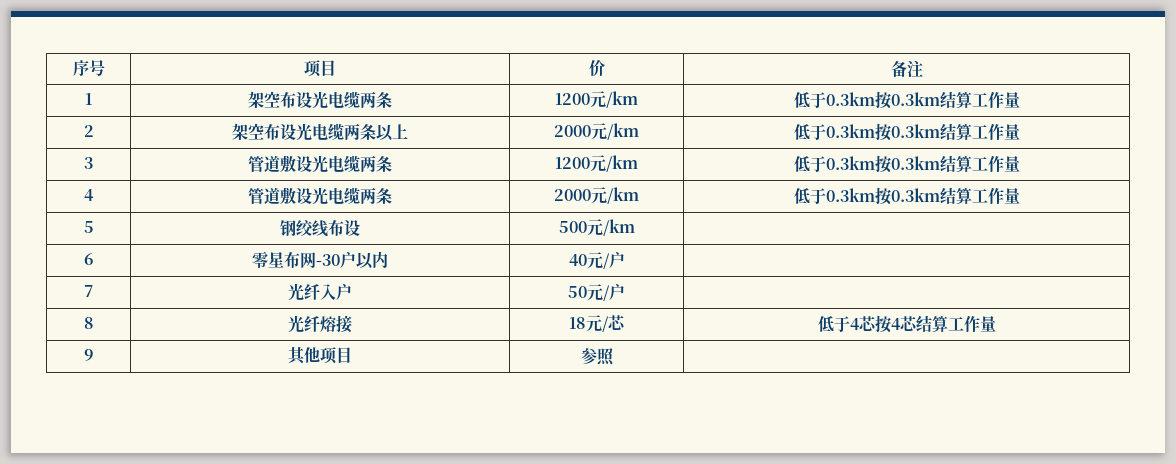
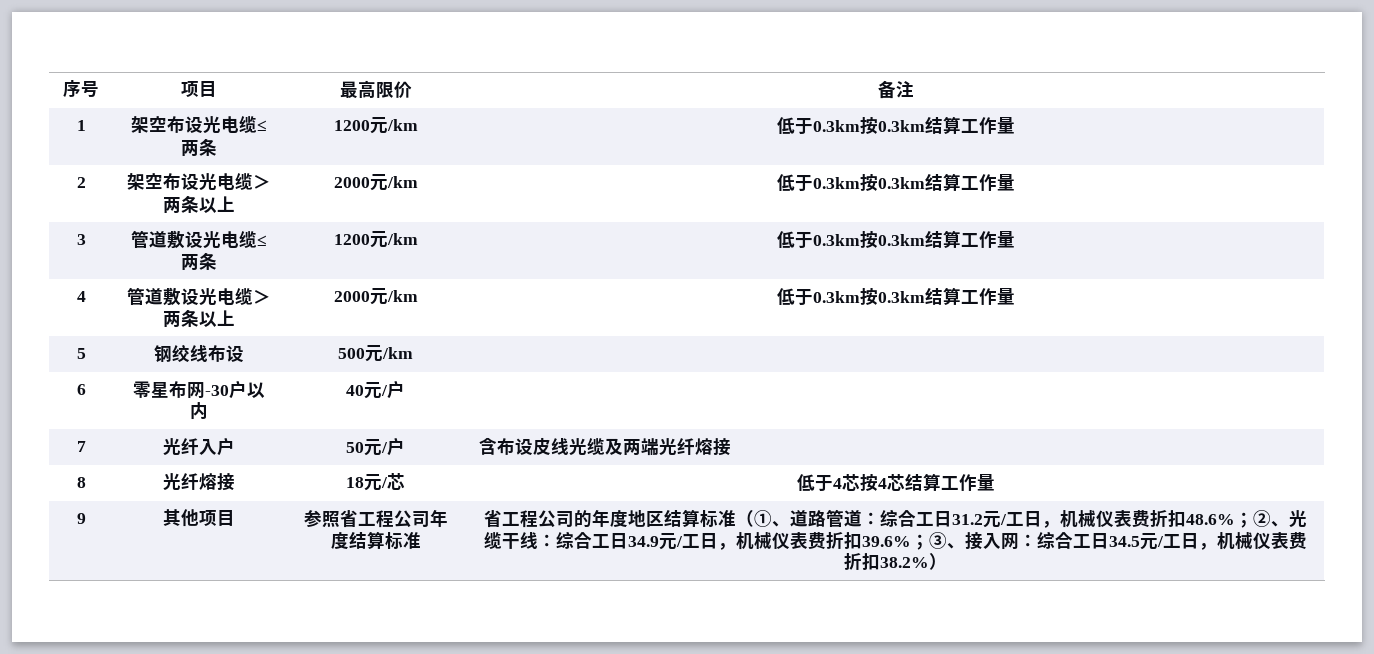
- 序号 | 项目 | 价 | 备注
+ 序号 | 项目 | 最高限价 | 备注
- 1 | 架空布设光电缆两条 | 1200元/km | 低于0.3km按0.3km结算工作量
+ 1 | 架空布设光电缆≤两条 | 1200元/km | 低于0.3km按0.3km结算工作量
- 2 | 架空布设光电缆两条以上 | 2000元/km | 低于0.3km按0.3km结算工作量
+ 2 | 架空布设光电缆＞两条以上 | 2000元/km | 低于0.3km按0.3km结算工作量
- 3 | 管道敷设光电缆两条 | 1200元/km | 低于0.3km按0.3km结算工作量
+ 3 | 管道敷设光电缆≤两条 | 1200元/km | 低于0.3km按0.3km结算工作量
- 4 | 管道敷设光电缆两条 | 2000元/km | 低于0.3km按0.3km结算工作量
+ 4 | 管道敷设光电缆＞两条以上 | 2000元/km | 低于0.3km按0.3km结算工作量
- 7 | 光纤入户 | 50元/户 |
+ 7 | 光纤入户 | 50元/户 | 含布设皮线光缆及两端光纤熔接
- 参照
+ 参照省工程公司年度结算标准 | 省工程公司的年度地区结算标准（①、道路管道：综合工日31.2元/工日，机械仪表费折扣48.6%；②、光缆干线：综合工日34.9元/工日，机械仪表费折扣39.6%；③、接入网：综合工日34.5元/工日，机械仪表费折扣38.2%）

